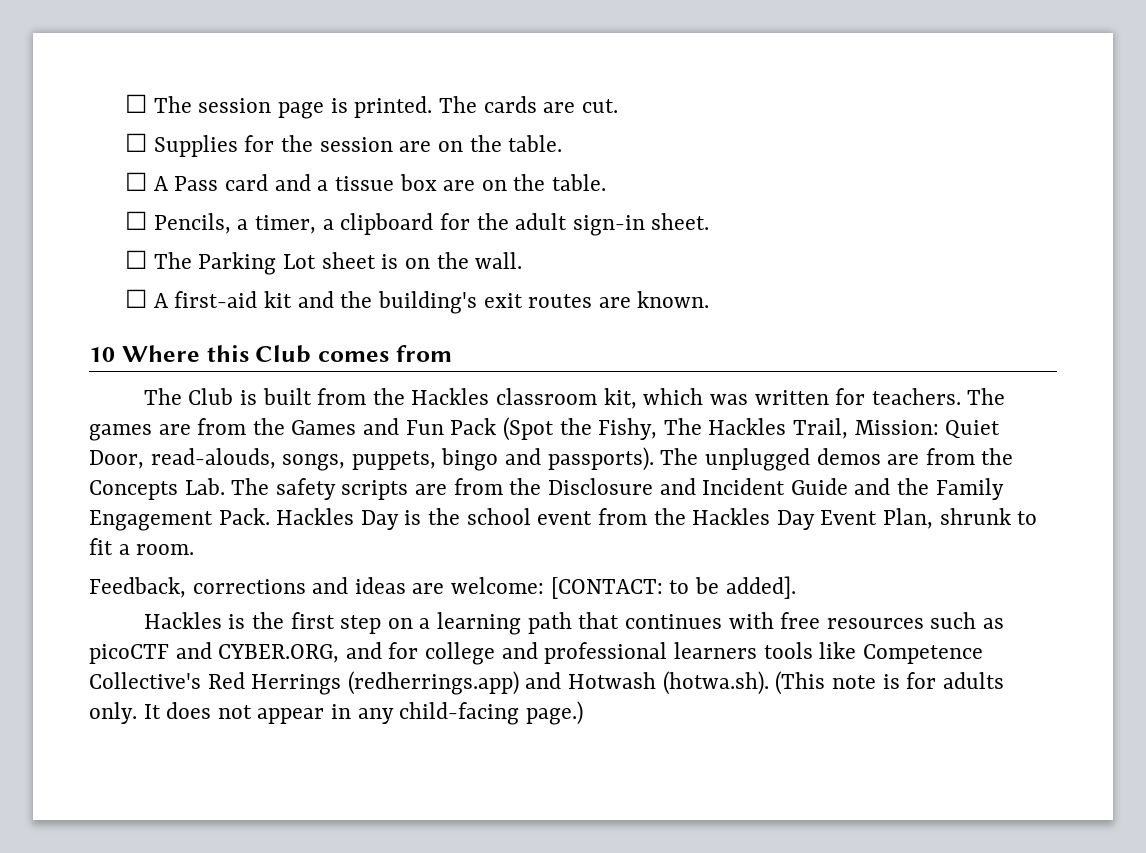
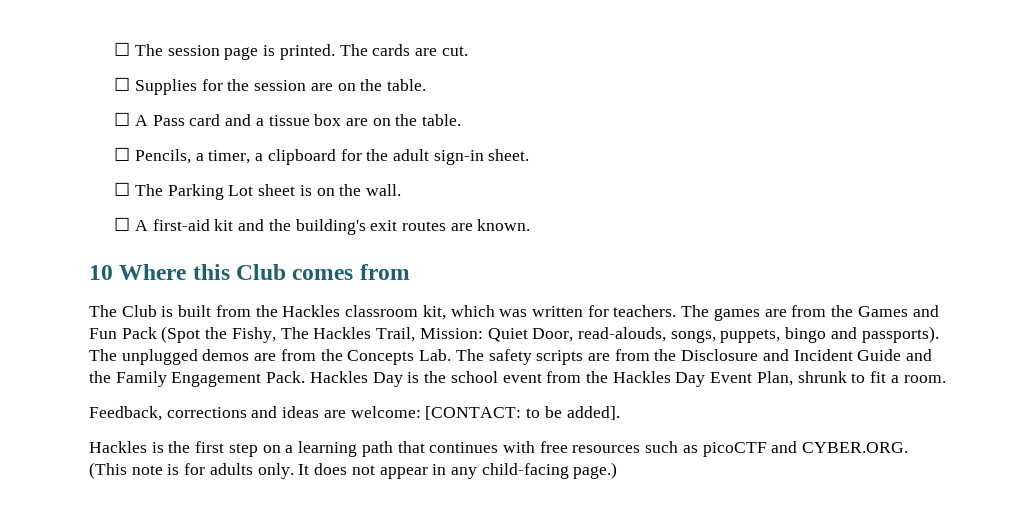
- Hackles is the first step on a learning path that continues with free resources such as picoCTF and CYBER.ORG, and for college and professional learners tools like Competence Collective's Red Herrings (redherrings.app) and Hotwash (hotwa.sh). (This note is for adults only.
+ Hackles is the first step on a learning path that continues with free resources such as picoCTF and CYBER.ORG. (This note is for adults only.

